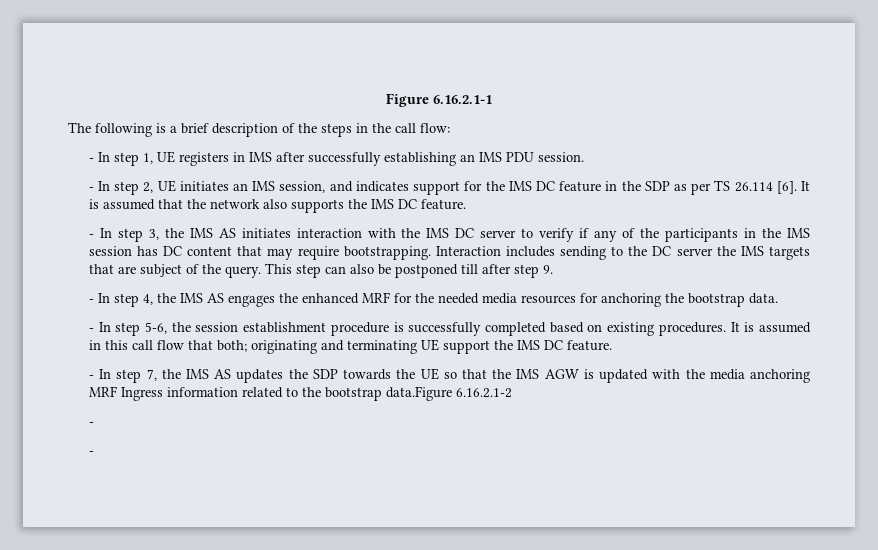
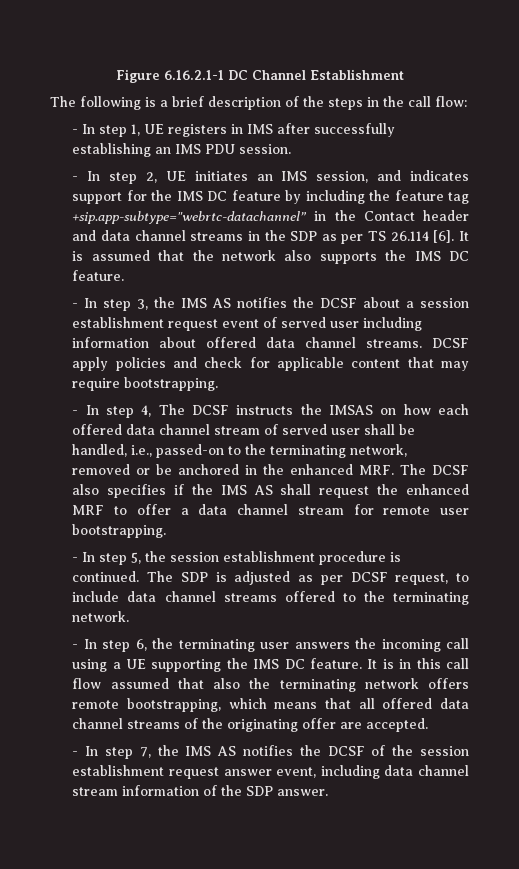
- Figure 6.16.2.1-1
+ Figure 6.16.2.1-1 DC Channel Establishment
- - In step 2, UE initiates an IMS session, and indicates support for the IMS DC feature in the SDP as per TS 26.114 [6].
+ - In step 2, UE initiates an IMS session, and indicates support for the IMS DC feature by including the feature tag +sip.app-subtype="webrtc-datachannel” in the Contact header and data channel streams in the SDP as per TS 26.114 [6].
- - In step 3, the IMS AS initiates interaction with the IMS DC server to verify if any of the participants in the IMS session has DC content that may require bootstrapping. Interaction includes sending to the DC server the IMS targets that are subject of the query. This step can also be postponed till after step 9.
- - In step 4, the IMS AS engages the enhanced MRF for the needed media resources for anchoring the bootstrap data.
- - In step 5-6, the session establishment procedure is successfully completed based on existing procedures. It is assumed in this call flow that both; originating and terminating UE support the IMS DC feature.
+ - In step 3, the IMS AS notifies the DCSF about a session establishment request event of served user including information about offered data channel streams. DCSF apply policies and check for applicable content that may require bootstrapping.
+ - In step 4, The DCSF instructs the IMSAS on how each offered data channel stream of served user shall be handled, i.e., passed-on to the terminating network, removed or be anchored in the enhanced MRF. The DCSF also specifies if the IMS AS shall request the enhanced MRF to offer a data channel stream for remote user bootstrapping.
+ - In step 5, the session establishment procedure is continued. The SDP is adjusted as per DCSF request, to include data channel streams offered to the terminating network.
+ - In step 6, the terminating user answers the incoming call using a UE supporting the IMS DC feature. It is in this call flow assumed that also the terminating network offers remote bootstrapping, which means that all offered data channel streams of the originating offer are accepted.
- - In step 7, the IMS AS updates the SDP towards the UE so that the IMS AGW is updated with the media anchoring MRF Ingress information related to the bootstrap data.Figure 6.16.2.1-2
- -
- -
+ - In step 7, the IMS AS notifies the DCSF of the session establishment request answer event, including data channel stream information of the SDP answer.

